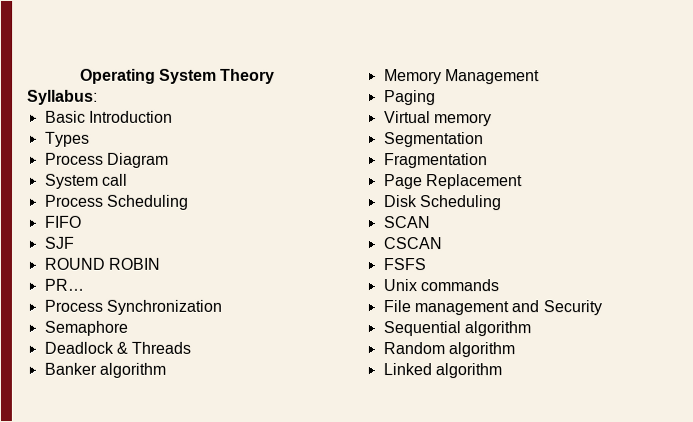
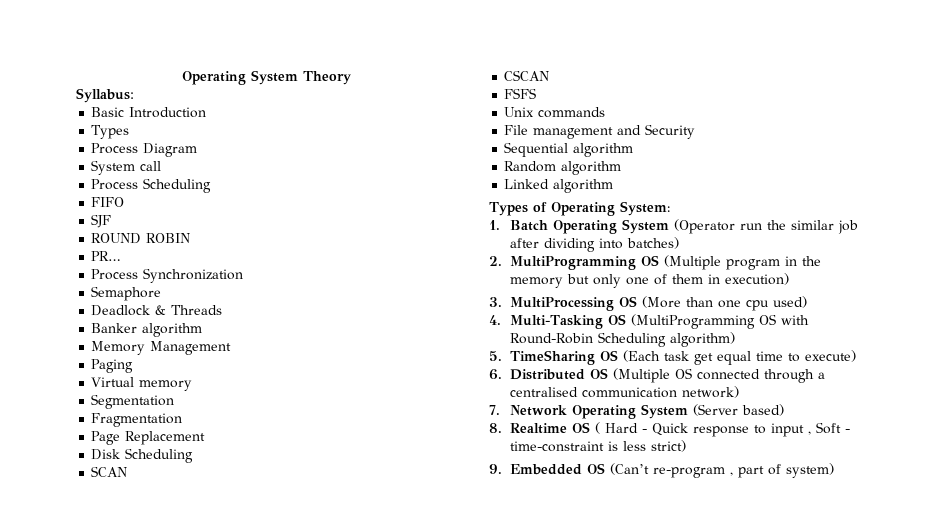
+ Types of Operating System:
+ 1. Batch Operating System (Operator run the similar job after dividing into batches)
+ 2. MultiProgramming OS (Multiple program in the memory but only one of them in execution)
+ 3. MultiProcessing OS (More than one cpu used)
+ 4. Multi-Tasking OS (MultiProgramming OS with Round-Robin Scheduling algorithm)
+ 5. TimeSharing OS (Each task get equal time to execute)
+ 6. Distributed OS (Multiple OS connected through a centralised communication network)
+ 7. Network Operating System (Server based)
+ 8. Realtime OS ( Hard - Quick response to input , Soft - time-constraint is less strict)
+ 9. Embedded OS (Can’t re-program , part of system)

